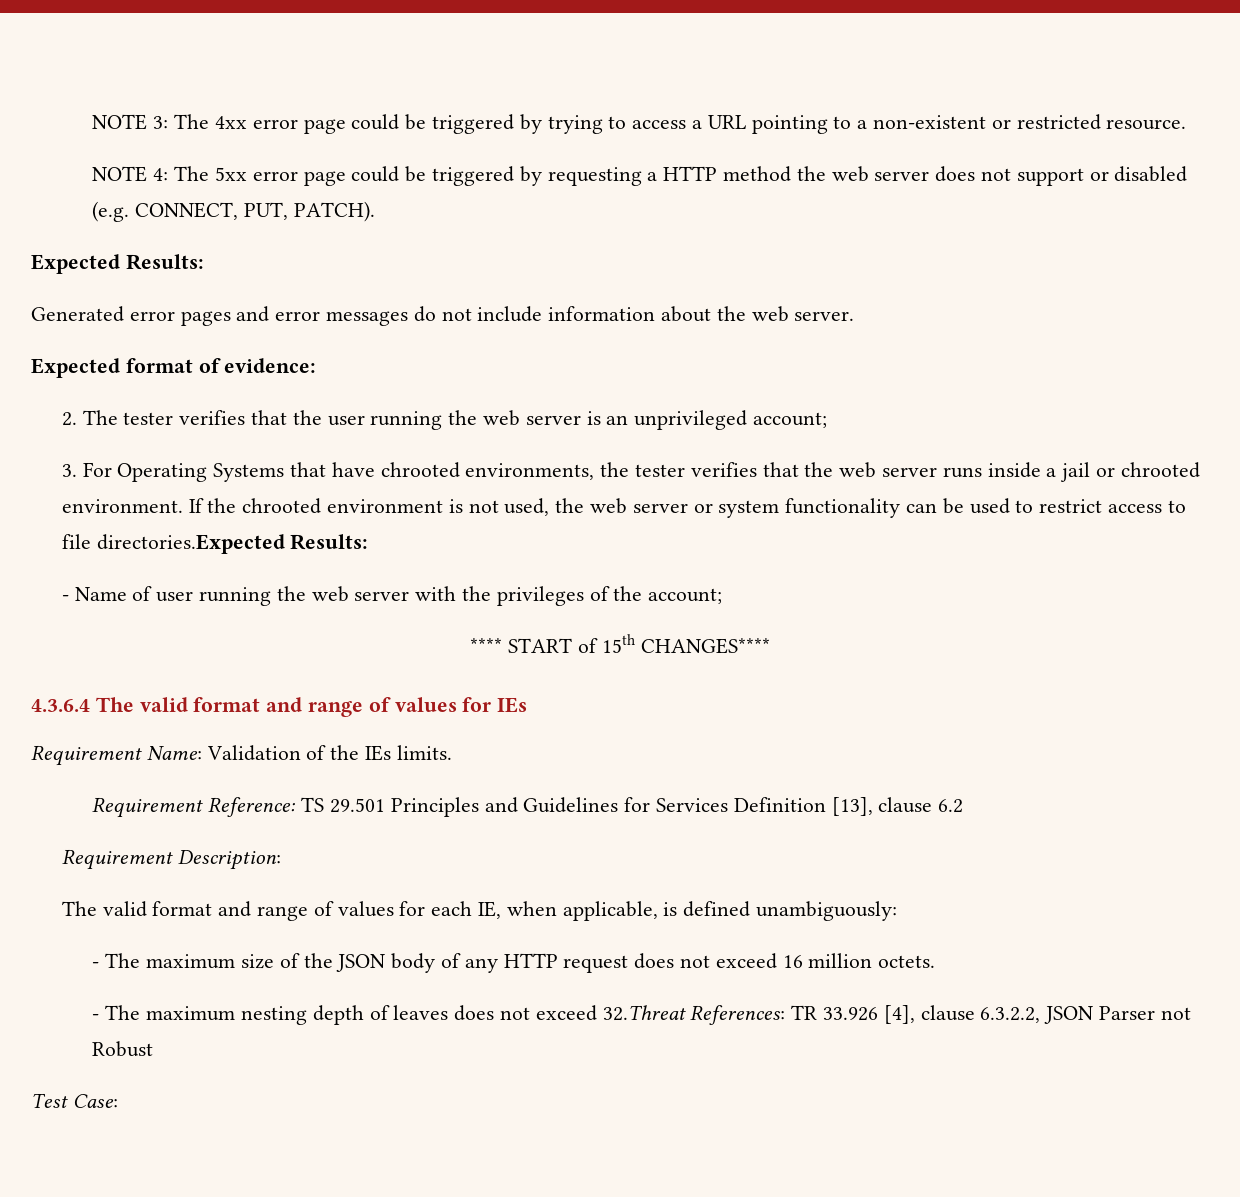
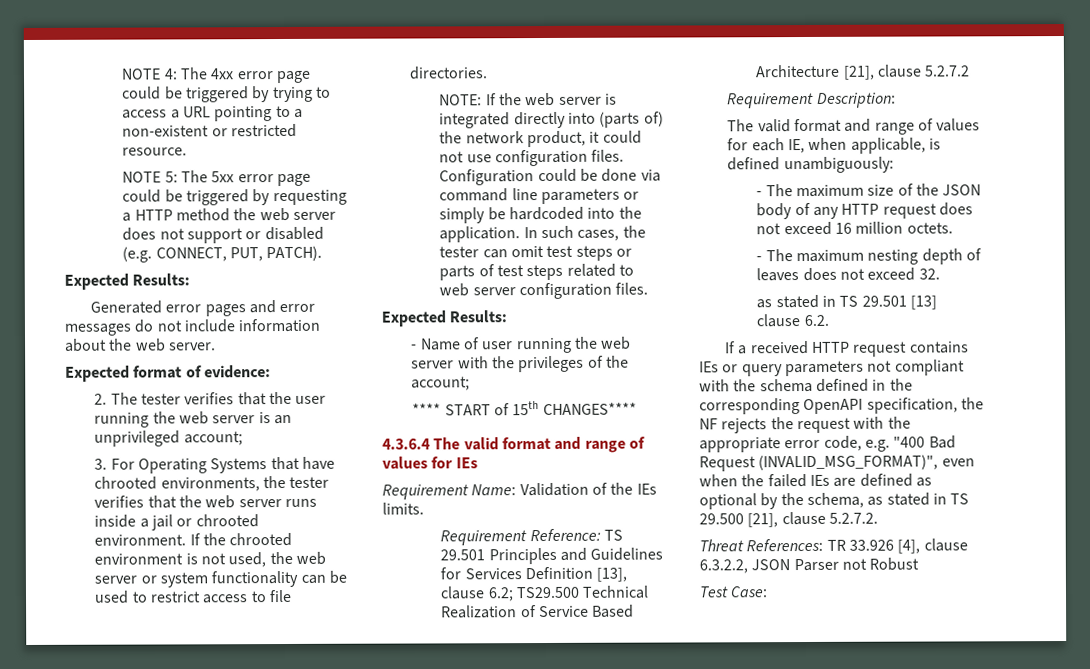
- NOTE 3: The 4xx error page could be triggered by trying to access a URL pointing to a non-existent or restricted resource.
+ NOTE 4: The 4xx error page could be triggered by trying to access a URL pointing to a non-existent or restricted resource.
- NOTE 4: The 5xx error page could be triggered by requesting a HTTP method the web server does not support or disabled (e.g. CONNECT, PUT, PATCH).
+ NOTE 5: The 5xx error page could be triggered by requesting a HTTP method the web server does not support or disabled (e.g. CONNECT, PUT, PATCH).
- If the chrooted environment is not used, the web server or system functionality can be used to restrict access to file directories.Expected Results:
+ If the chrooted environment is not used, the web server or system functionality can be used to restrict access to file directories.
+ NOTE: If the web server is integrated directly into (parts of) the network product, it could not use configuration files. Configuration could be done via command line parameters or simply be hardcoded into the application. In such cases, the tester can omit test steps or parts of test steps related to web server configuration files.
+ Expected Results:
- Requirement Reference: TS 29.501 Principles and Guidelines for Services Definition [13], clause 6.2
+ Requirement Reference: TS 29.501 Principles and Guidelines for Services Definition [13], clause 6.2; TS29.500 Technical Realization of Service Based Architecture [21], clause 5.2.7.2
- - The maximum nesting depth of leaves does not exceed 32.Threat References: TR 33.926 [4], clause 6.3.2.2, JSON Parser not Robust
+ - The maximum nesting depth of leaves does not exceed 32.
+ as stated in TS 29.501 [13] clause 6.2.
+ If a received HTTP request contains IEs or query parameters not compliant with the schema defined in the corresponding OpenAPI specification, the NF rejects the request with the appropriate error code, e.g. "400 Bad Request (INVALID_MSG_FORMAT)", even when the failed IEs are defined as optional by the schema, as stated in TS 29.500 [21], clause 5.2.7.2.
+ Threat References: TR 33.926 [4], clause 6.3.2.2, JSON Parser not Robust

